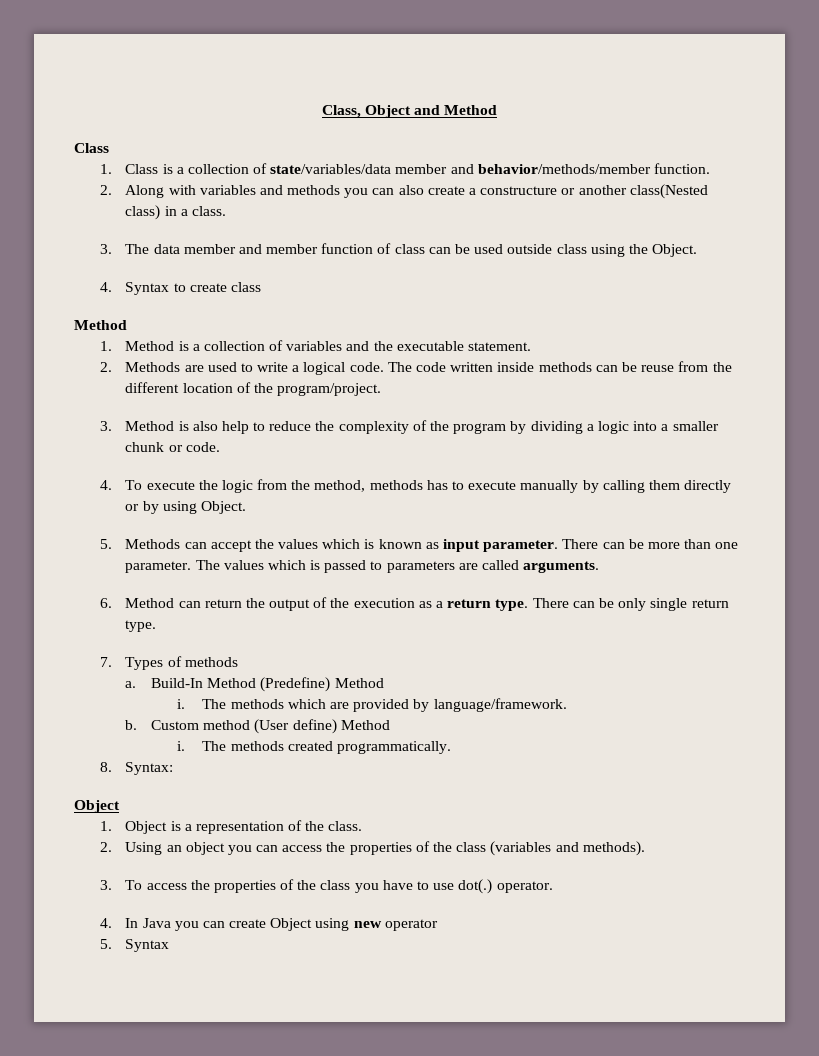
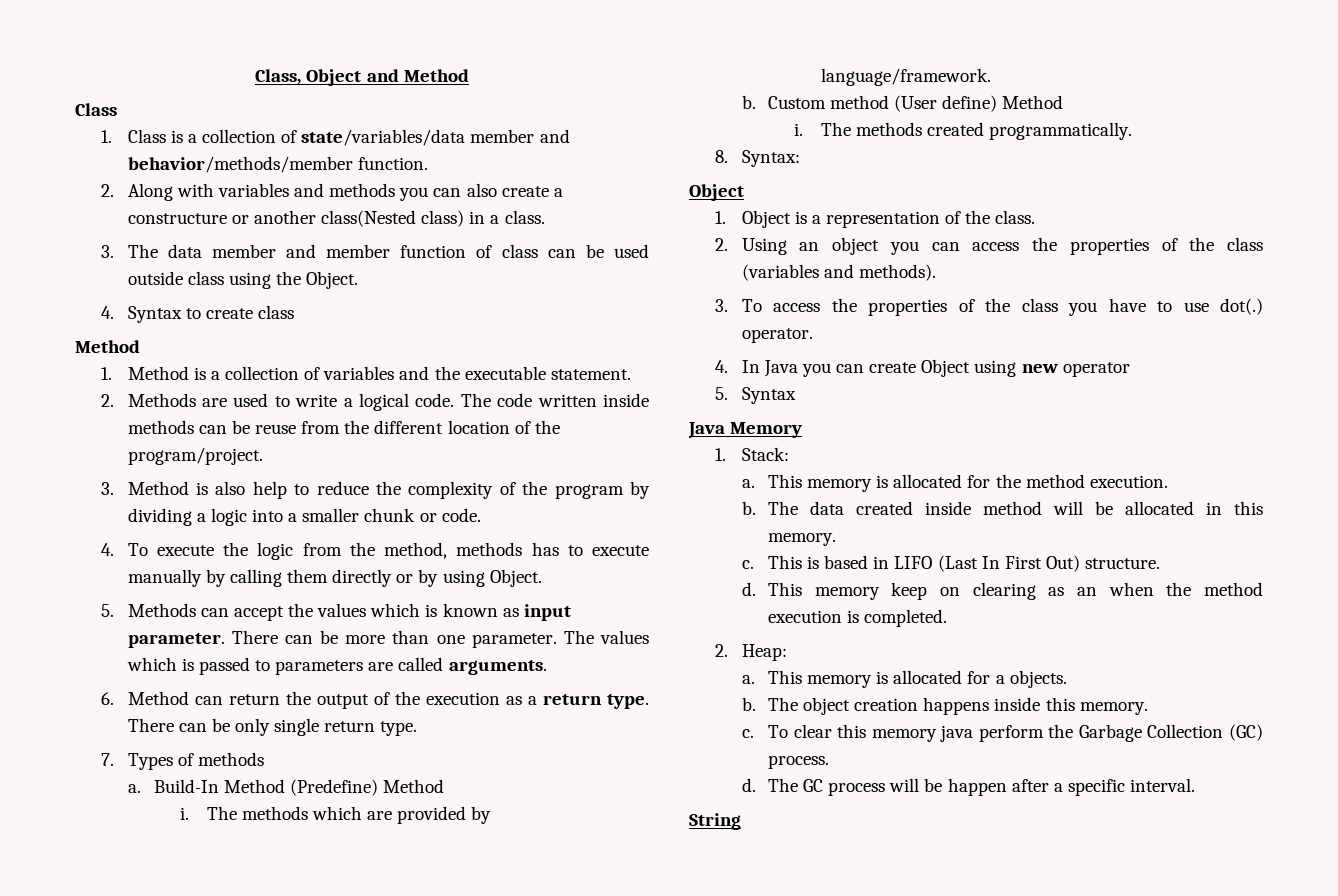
+ Java Memory
+ 1. Stack:
+ a. This memory is allocated for the method execution.
+ b. The data created inside method will be allocated in this memory.
+ c. This is based in LIFO (Last In First Out) structure.
+ d. This memory keep on clearing as an when the method execution is completed.
+ 2. Heap:
+ a. This memory is allocated for a objects.
+ b. The object creation happens inside this memory.
+ c. To clear this memory java perform the Garbage Collection (GC) process.
+ d. The GC process will be happen after a specific interval.
+ String

